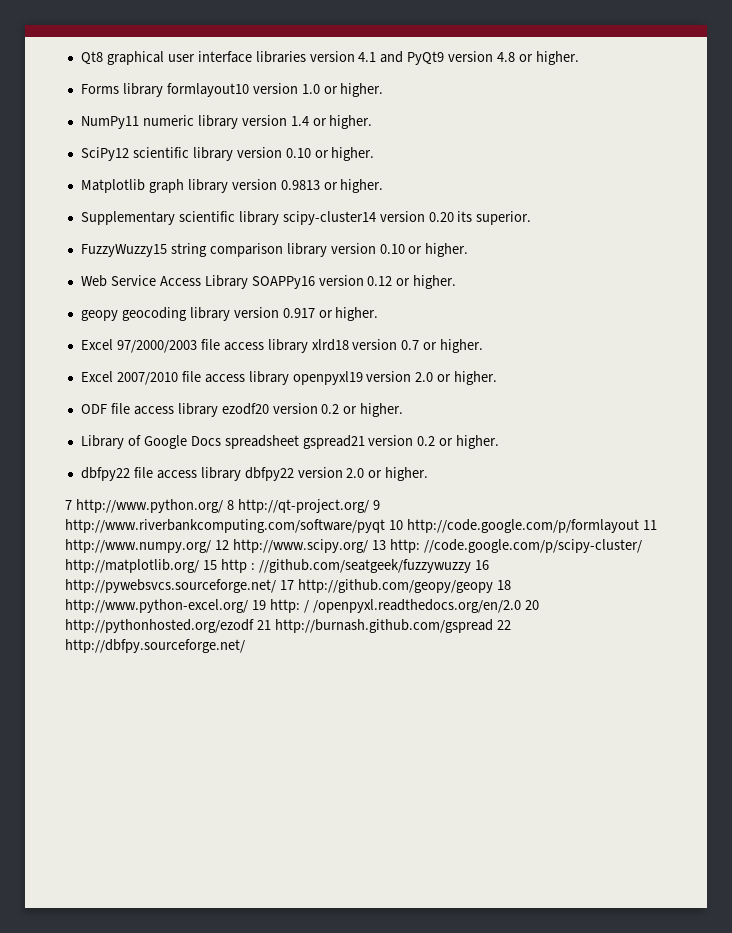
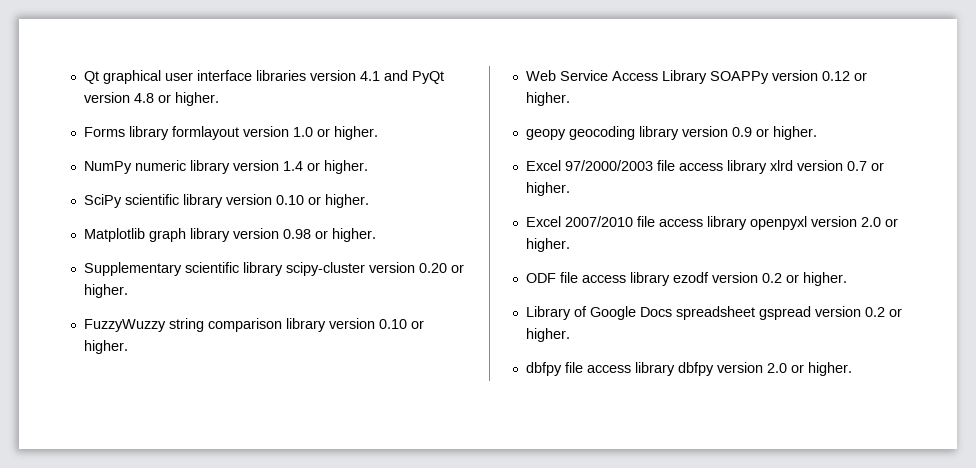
- Qt8 graphical user interface libraries version 4.1 and PyQt9 version 4.8 or higher.
+ Qt graphical user interface libraries version 4.1 and PyQt version 4.8 or higher.
- Forms library formlayout10 version 1.0 or higher.
+ Forms library formlayout version 1.0 or higher.
- NumPy11 numeric library version 1.4 or higher.
+ NumPy numeric library version 1.4 or higher.
- SciPy12 scientific library version 0.10 or higher.
+ SciPy scientific library version 0.10 or higher.
- Matplotlib graph library version 0.9813 or higher.
+ Matplotlib graph library version 0.98 or higher.
- Supplementary scientific library scipy-cluster14 version 0.20 its superior.
- FuzzyWuzzy15 string comparison library version 0.10 or higher.
+ Supplementary scientific library scipy-cluster version 0.20 or higher.
+ FuzzyWuzzy string comparison library version 0.10 or higher.
- Web Service Access Library SOAPPy16 version 0.12 or higher.
+ Web Service Access Library SOAPPy version 0.12 or higher.
- geopy geocoding library version 0.917 or higher.
+ geopy geocoding library version 0.9 or higher.
- Excel 97/2000/2003 file access library xlrd18 version 0.7 or higher.
+ Excel 97/2000/2003 file access library xlrd version 0.7 or higher.
- Excel 2007/2010 file access library openpyxl19 version 2.0 or higher.
+ Excel 2007/2010 file access library openpyxl version 2.0 or higher.
- ODF file access library ezodf20 version 0.2 or higher.
+ ODF file access library ezodf version 0.2 or higher.
- Library of Google Docs spreadsheet gspread21 version 0.2 or higher.
- dbfpy22 file access library dbfpy22 version 2.0 or higher.
- 7 http://www.python.org/ 8 http://qt-project.org/ 9 http://www.riverbankcomputing.com/software/pyqt 10 http://code.google.com/p/formlayout 11 http://www.numpy.org/ 12 http://www.scipy.org/ 13 http: //code.google.com/p/scipy-cluster/ http://matplotlib.org/ 15 http : //github.com/seatgeek/fuzzywuzzy 16 http://pywebsvcs.sourceforge.net/ 17 http://github.com/geopy/geopy 18 http://www.python-excel.org/ 19 http: / /openpyxl.readthedocs.org/en/2.0 20 http://pythonhosted.org/ezodf 21 http://burnash.github.com/gspread 22 http://dbfpy.sourceforge.net/
+ Library of Google Docs spreadsheet gspread version 0.2 or higher.
+ dbfpy file access library dbfpy version 2.0 or higher.

